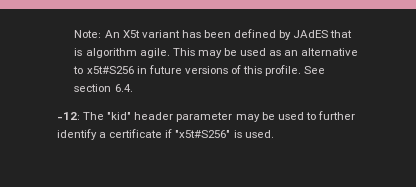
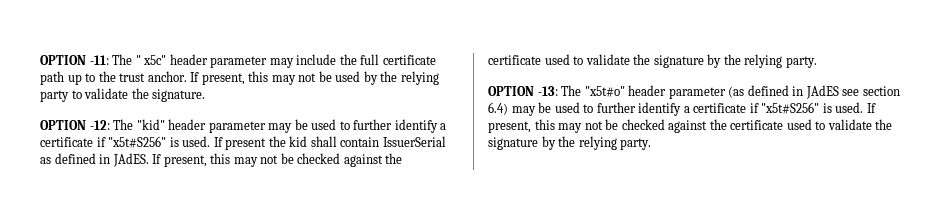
- Note: An X5t variant has been defined by JAdES that is algorithm agile. This may be used as an alternative to x5t#S256 in future versions of this profile. See section 6.4.
- -12: The "kid" header parameter may be used to further identify a certificate if "x5t#S256" is used.
+ OPTION -11: The " x5c" header parameter may include the full certificate path up to the trust anchor. If present, this may not be used by the relying party to validate the signature.
+ OPTION -12: The "kid" header parameter may be used to further identify a certificate if "x5t#S256" is used.
+ If present the kid shall contain IssuerSerial as defined in JAdES. If present, this may not be checked against the certificate used to validate the signature by the relying party.
+ OPTION -13: The "x5t#o" header parameter (as defined in JAdES see section 6.4) may be used to further identify a certificate if "x5t#S256" is used. If present, this may not be checked against the certificate used to validate the signature by the relying party.

